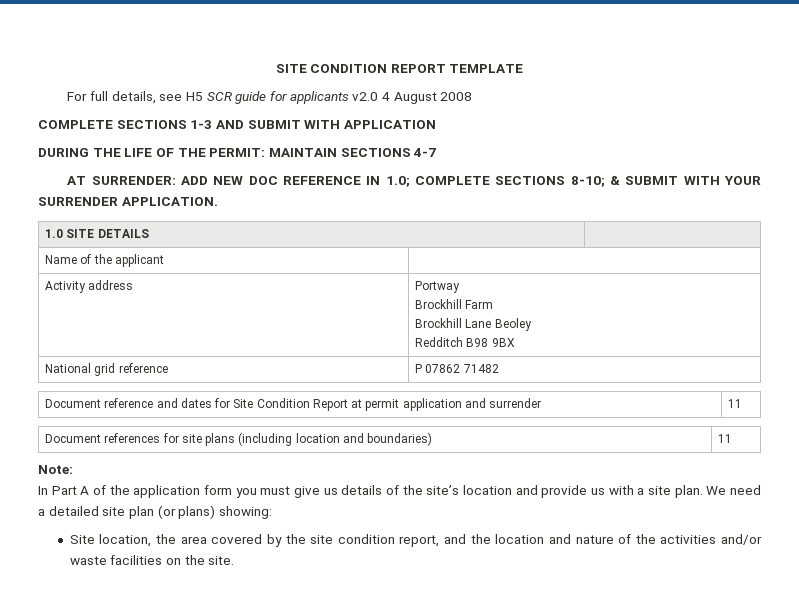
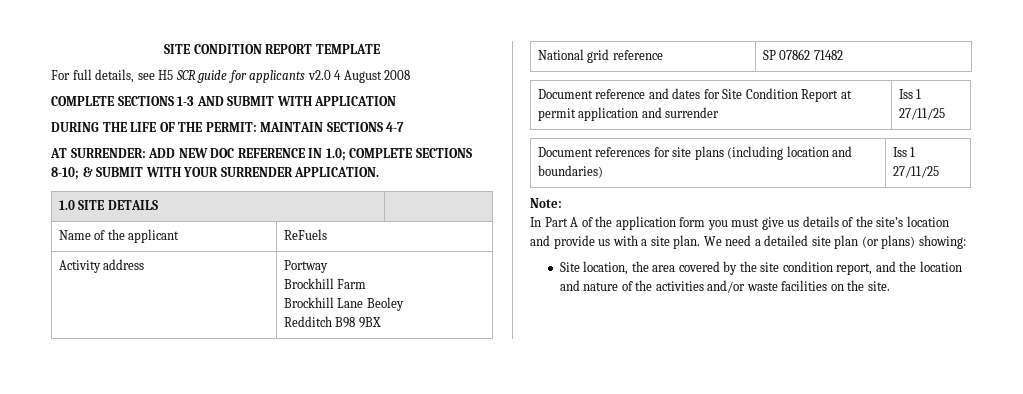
- Name of the applicant |
+ Name of the applicant | ReFuels
- National grid reference | P 07862 71482
+ National grid reference | SP 07862 71482
- Document reference and dates for Site Condition Report at permit application and surrender | 11
+ Document reference and dates for Site Condition Report at permit application and surrender | Iss 1 27/11/25
- Document references for site plans (including location and boundaries) | 11
+ Document references for site plans (including location and boundaries) | Iss 1 27/11/25

